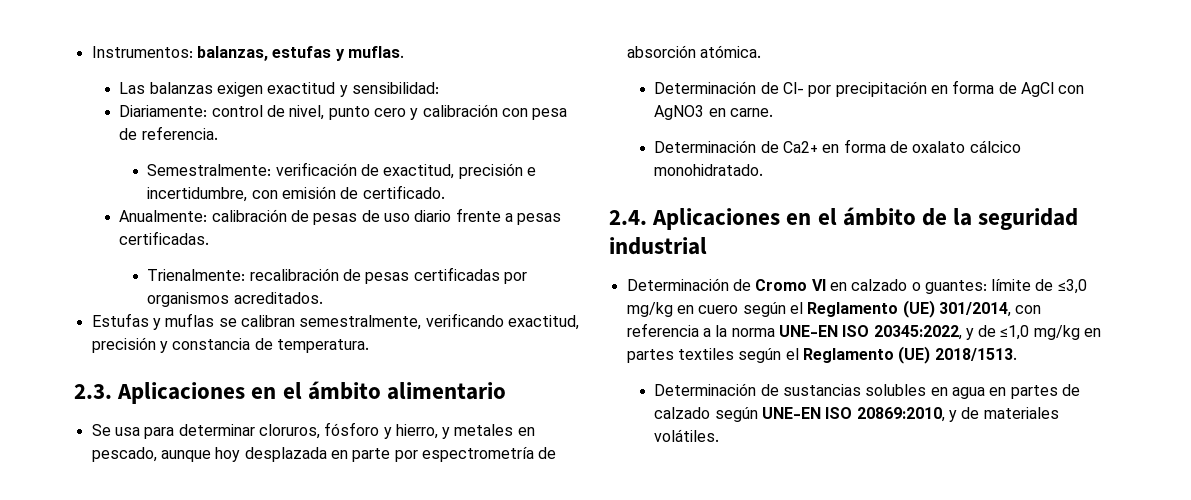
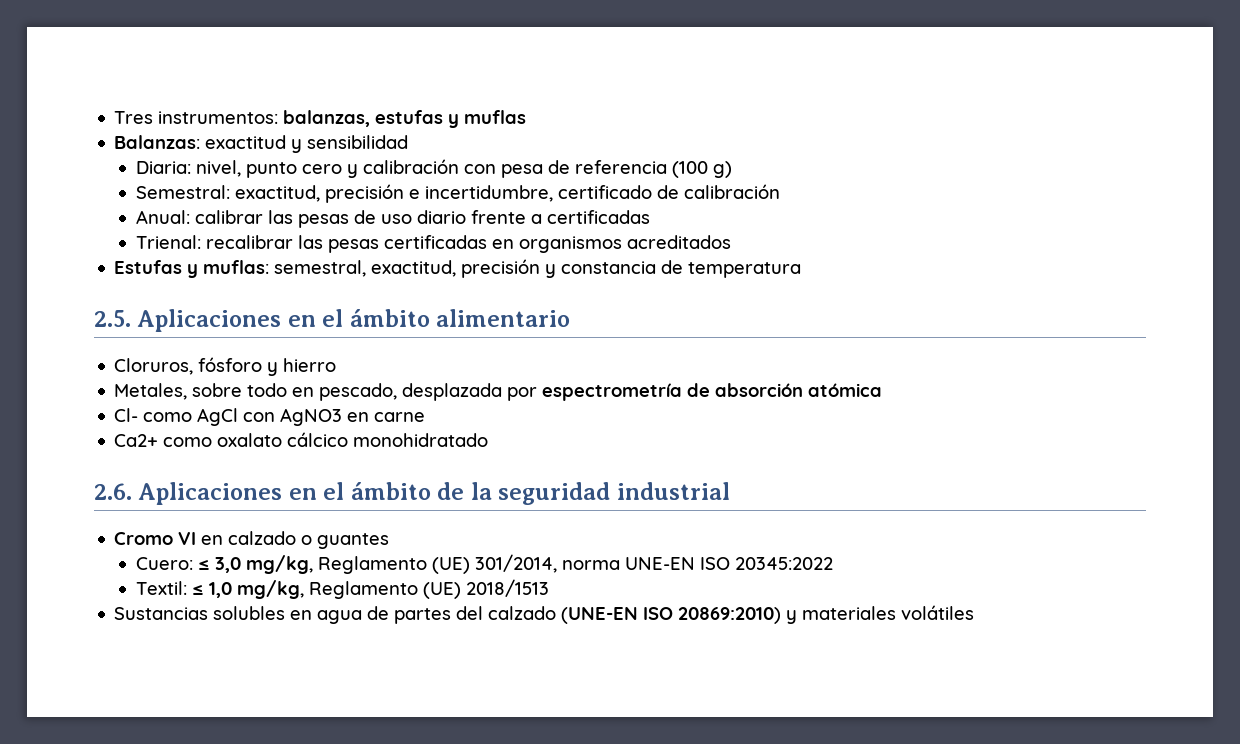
- Instrumentos: balanzas, estufas y muflas.
- Las balanzas exigen exactitud y sensibilidad:
- Diariamente: control de nivel, punto cero y calibración con pesa de referencia.
- Semestralmente: verificación de exactitud, precisión e incertidumbre, con emisión de certificado.
- Anualmente: calibración de pesas de uso diario frente a pesas certificadas.
- Trienalmente: recalibración de pesas certificadas por organismos acreditados.
- Estufas y muflas se calibran semestralmente, verificando exactitud, precisión y constancia de temperatura.
- 2.3. Aplicaciones en el ámbito alimentario
+ Tres instrumentos: balanzas, estufas y muflas
+ Balanzas: exactitud y sensibilidad
+ Diaria: nivel, punto cero y calibración con pesa de referencia (100 g)
+ Semestral: exactitud, precisión e incertidumbre, certificado de calibración
+ Anual: calibrar las pesas de uso diario frente a certificadas
+ Trienal: recalibrar las pesas certificadas en organismos acreditados
+ Estufas y muflas: semestral, exactitud, precisión y constancia de temperatura
+ 2.5. Aplicaciones en el ámbito alimentario
- Se usa para determinar cloruros, fósforo y hierro, y metales en pescado, aunque hoy desplazada en parte por espectrometría de absorción atómica.
- Determinación de Cl- por precipitación en forma de AgCl con AgNO3 en carne.
- Determinación de Ca2+ en forma de oxalato cálcico monohidratado.
- 2.4. Aplicaciones en el ámbito de la seguridad industrial
+ Cloruros, fósforo y hierro
+ Metales, sobre todo en pescado, desplazada por espectrometría de absorción atómica
+ Cl- como AgCl con AgNO3 en carne
+ Ca2+ como oxalato cálcico monohidratado
+ 2.6. Aplicaciones en el ámbito de la seguridad industrial
- Determinación de Cromo VI en calzado o guantes: límite de ≤3,0 mg/kg en cuero según el Reglamento (UE) 301/2014, con referencia a la norma UNE-EN ISO 20345:2022, y de ≤1,0 mg/kg en partes textiles según el Reglamento (UE) 2018/1513.
- Determinación de sustancias solubles en agua en partes de calzado según UNE-EN ISO 20869:2010, y de materiales volátiles.
+ Cromo VI en calzado o guantes
+ Cuero: ≤ 3,0 mg/kg, Reglamento (UE) 301/2014, norma UNE-EN ISO 20345:2022
+ Textil: ≤ 1,0 mg/kg, Reglamento (UE) 2018/1513
+ Sustancias solubles en agua de partes del calzado (UNE-EN ISO 20869:2010) y materiales volátiles

